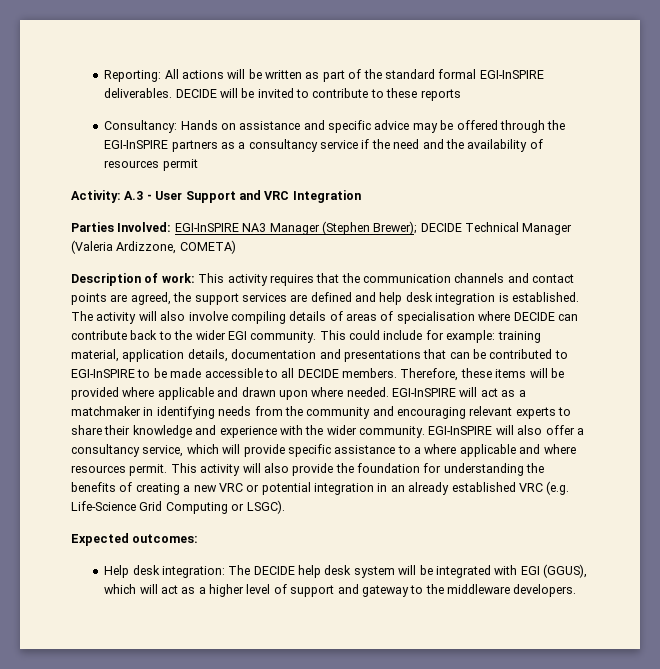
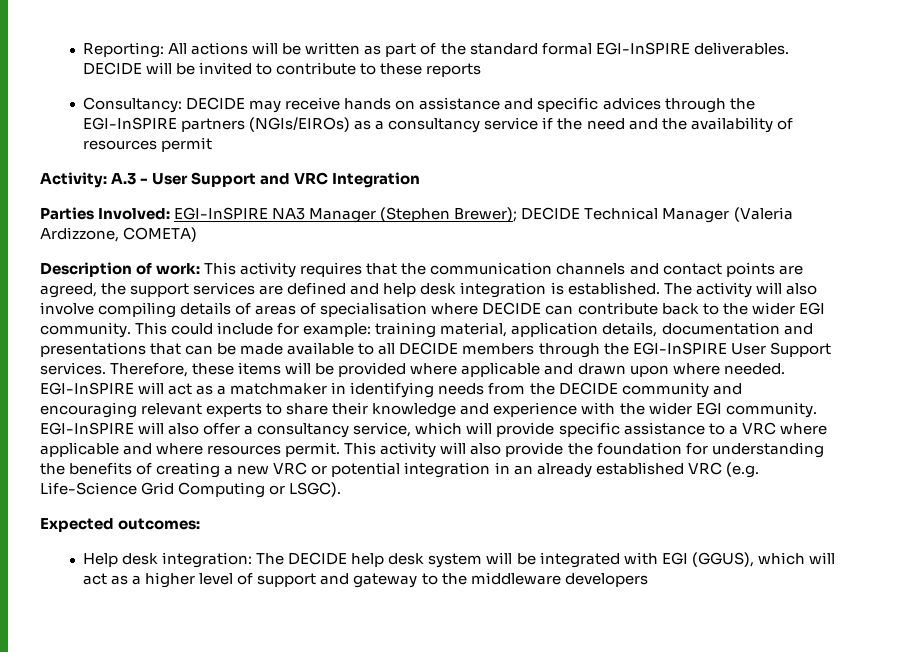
- Consultancy: Hands on assistance and specific advice may be offered through the EGI-InSPIRE partners as a consultancy service if the need and the availability of resources permit
+ Consultancy: DECIDE may receive hands on assistance and specific advices through the EGI-InSPIRE partners (NGIs/EIROs) as a consultancy service if the need and the availability of resources permit
- This could include for example: training material, application details, documentation and presentations that can be contributed to EGI-InSPIRE to be made accessible to all DECIDE members.
+ This could include for example: training material, application details, documentation and presentations that can be made available to all DECIDE members through the EGI-InSPIRE User Support services.
- EGI-InSPIRE will act as a matchmaker in identifying needs from the community and encouraging relevant experts to share their knowledge and experience with the wider community.
+ EGI-InSPIRE will act as a matchmaker in identifying needs from the DECIDE community and encouraging relevant experts to share their knowledge and experience with the wider EGI community.
- EGI-InSPIRE will also offer a consultancy service, which will provide specific assistance to a where applicable and where resources permit.
+ EGI-InSPIRE will also offer a consultancy service, which will provide specific assistance to a VRC where applicable and where resources permit.
- Help desk integration: The DECIDE help desk system will be integrated with EGI (GGUS), which will act as a higher level of support and gateway to the middleware developers.
+ Help desk integration: The DECIDE help desk system will be integrated with EGI (GGUS), which will act as a higher level of support and gateway to the middleware developers

